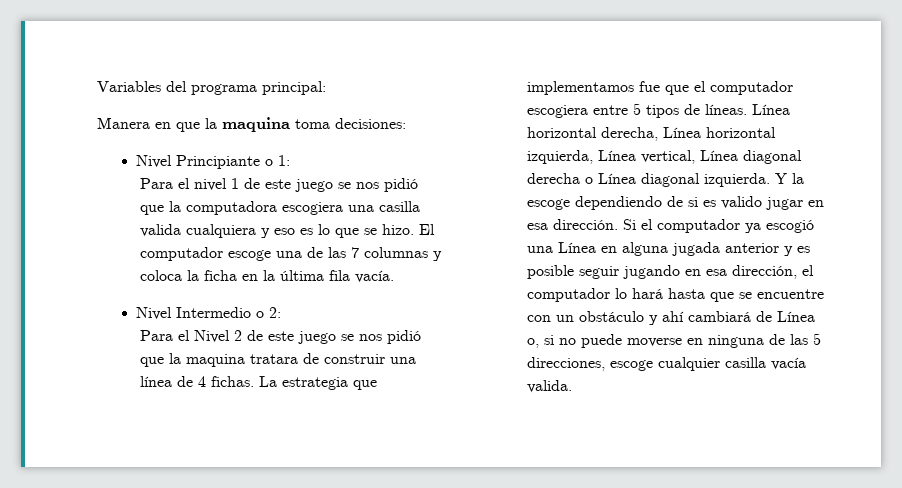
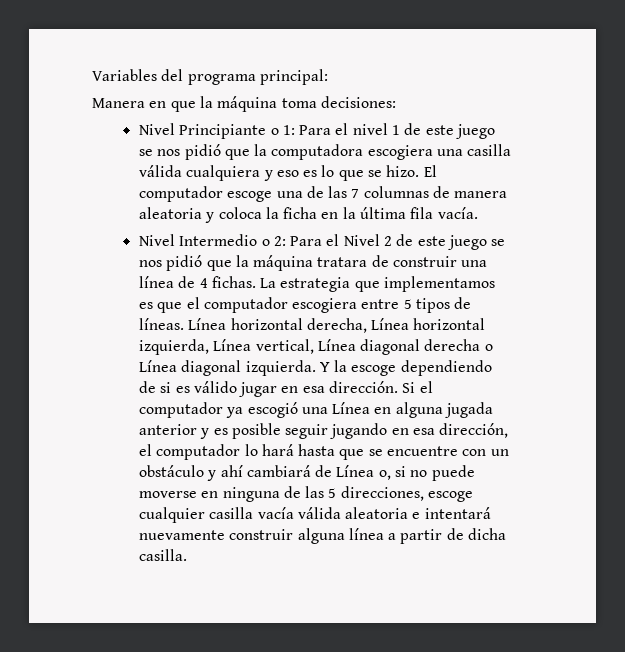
- Manera en que la maquina toma decisiones:
+ Manera en que la máquina toma decisiones:
- Nivel Principiante o 1:
- Para el nivel 1 de este juego se nos pidió que la computadora escogiera una casilla valida cualquiera y eso es lo que se hizo.
+ Nivel Principiante o 1: Para el nivel 1 de este juego se nos pidió que la computadora escogiera una casilla válida cualquiera y eso es lo que se hizo.
- El computador escoge una de las 7 columnas y coloca la ficha en la última fila vacía.
+ El computador escoge una de las 7 columnas de manera aleatoria y coloca la ficha en la última fila vacía.
- Nivel Intermedio o 2:
- Para el Nivel 2 de este juego se nos pidió que la maquina tratara de construir una línea de 4 fichas.
+ Nivel Intermedio o 2: Para el Nivel 2 de este juego se nos pidió que la máquina tratara de construir una línea de 4 fichas.
- La estrategia que implementamos fue que el computador escogiera entre 5 tipos de líneas.
+ La estrategia que implementamos es que el computador escogiera entre 5 tipos de líneas.
- Y la escoge dependiendo de si es valido jugar en esa dirección.
+ Y la escoge dependiendo de si es válido jugar en esa dirección.
- Si el computador ya escogió una Línea en alguna jugada anterior y es posible seguir jugando en esa dirección, el computador lo hará hasta que se encuentre con un obstáculo y ahí cambiará de Línea o, si no puede moverse en ninguna de las 5 direcciones, escoge cualquier casilla vacía valida.
+ Si el computador ya escogió una Línea en alguna jugada anterior y es posible seguir jugando en esa dirección, el computador lo hará hasta que se encuentre con un obstáculo y ahí cambiará de Línea o, si no puede moverse en ninguna de las 5 direcciones, escoge cualquier casilla vacía válida aleatoria e intentará nuevamente construir alguna línea a partir de dicha casilla.

